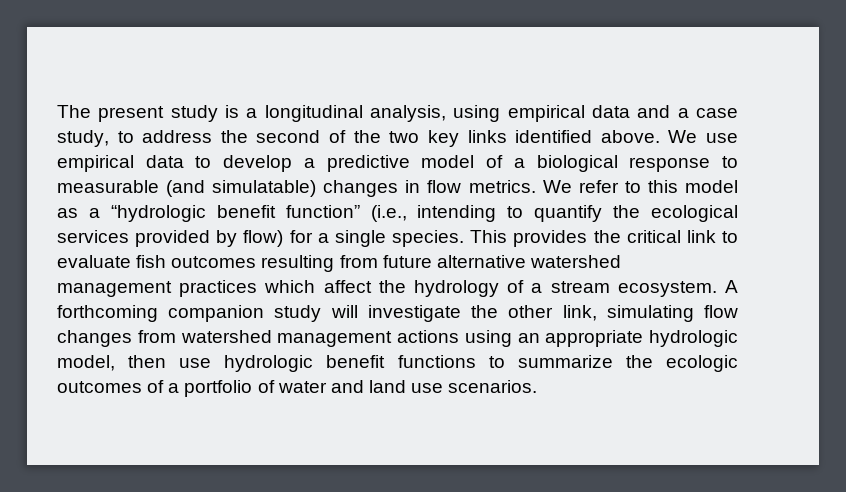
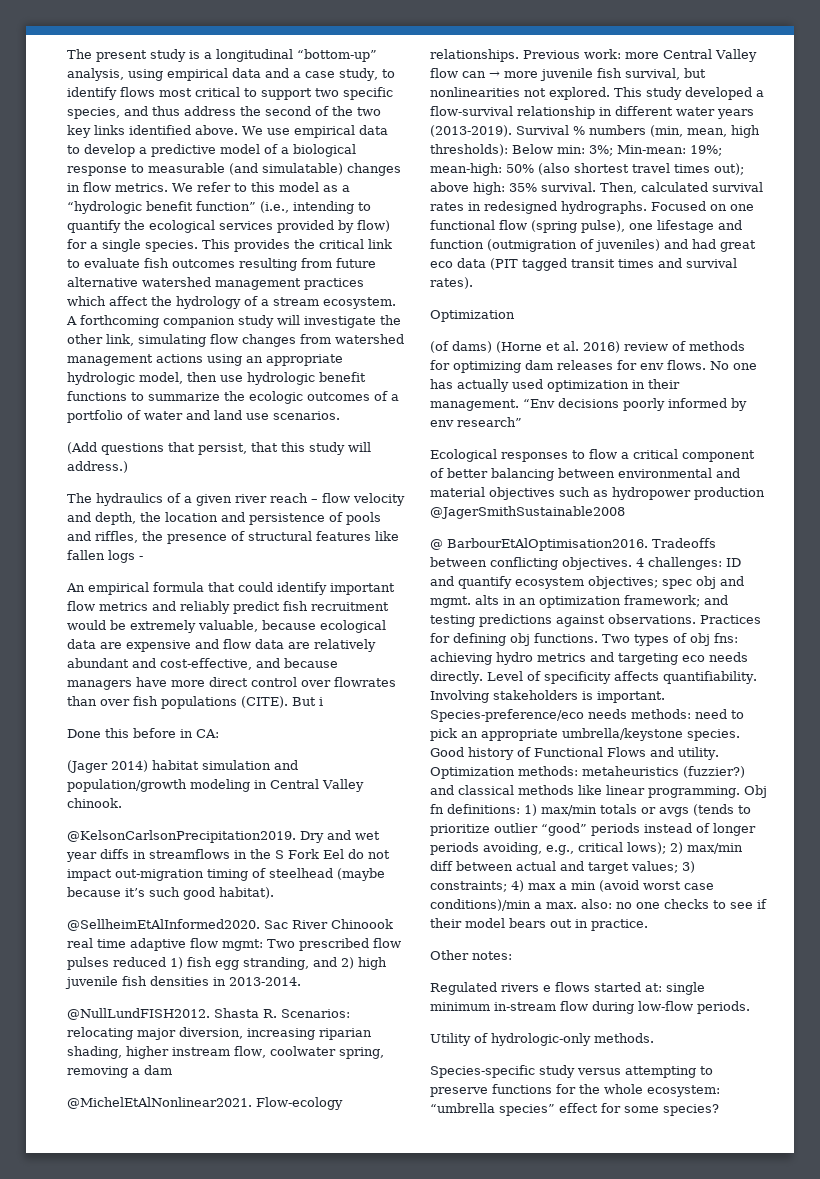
- The present study is a longitudinal analysis, using empirical data and a case study, to address the second of the two key links identified above.
+ The present study is a longitudinal “bottom-up” analysis, using empirical data and a case study, to identify flows most critical to support two specific species, and thus address the second of the two key links identified above.
+ (Add questions that persist, that this study will address.)
+ The hydraulics of a given river reach – flow velocity and depth, the location and persistence of pools and riffles, the presence of structural features like fallen logs -
+ An empirical formula that could identify important flow metrics and reliably predict fish recruitment would be extremely valuable, because ecological data are expensive and flow data are relatively abundant and cost-effective, and because managers have more direct control over flowrates than over fish populations (CITE). But i
+ Done this before in CA:
+ (Jager 2014) habitat simulation and population/growth modeling in Central Valley chinook.
+ @KelsonCarlsonPrecipitation2019. Dry and wet year diffs in streamflows in the S Fork Eel do not impact out-migration timing of steelhead (maybe because it’s such good habitat).
+ @SellheimEtAlInformed2020. Sac River Chinoook real time adaptive flow mgmt: Two prescribed flow pulses reduced 1) fish egg stranding, and 2) high juvenile fish densities in 2013-2014.
+ @NullLundFISH2012. Shasta R. Scenarios: relocating major diversion, increasing riparian shading, higher instream flow, coolwater spring, removing a dam
+ @MichelEtAlNonlinear2021. Flow-ecology relationships. Previous work: more Central Valley flow can → more juvenile fish survival, but nonlinearities not explored. This study developed a flow-survival relationship in different water years (2013-2019). Survival % numbers (min, mean, high thresholds): Below min: 3%; Min-mean: 19%; mean-high: 50% (also shortest travel times out); above high: 35% survival. Then, calculated survival rates in redesigned hydrographs. Focused on one functional flow (spring pulse), one lifestage and function (outmigration of juveniles) and had great eco data (PIT tagged transit times and survival rates).
+ Optimization
+ (of dams) (Horne et al. 2016) review of methods for optimizing dam releases for env flows. No one has actually used optimization in their management. “Env decisions poorly informed by env research”
+ Ecological responses to flow a critical component of better balancing between environmental and material objectives such as hydropower production @JagerSmithSustainable2008
+ @ BarbourEtAlOptimisation2016. Tradeoffs between conflicting objectives. 4 challenges: ID and quantify ecosystem objectives; spec obj and mgmt. alts in an optimization framework; and testing predictions against observations. Practices for defining obj functions. Two types of obj fns: achieving hydro metrics and targeting eco needs directly. Level of specificity affects quantifiability. Involving stakeholders is important. Species-preference/eco needs methods: need to pick an appropriate umbrella/keystone species. Good history of Functional Flows and utility. Optimization methods: metaheuristics (fuzzier?) and classical methods like linear programming. Obj fn definitions: 1) max/min totals or avgs (tends to prioritize outlier “good” periods instead of longer periods avoiding, e.g., critical lows); 2) max/min diff between actual and target values; 3) constraints; 4) max a min (avoid worst case conditions)/min a max. also: no one checks to see if their model bears out in practice.
+ Other notes:
+ Regulated rivers e flows started at: single minimum in-stream flow during low-flow periods.
+ Utility of hydrologic-only methods.
+ Species-specific study versus attempting to preserve functions for the whole ecosystem: “umbrella species” effect for some species?

